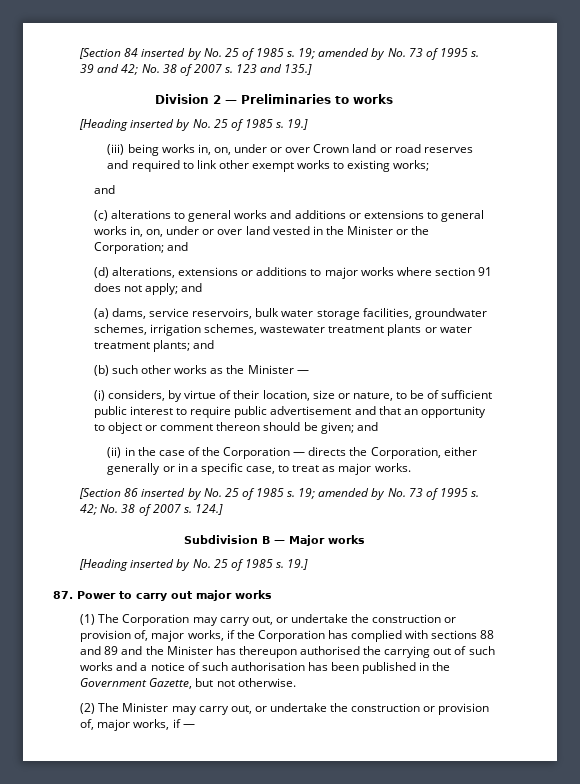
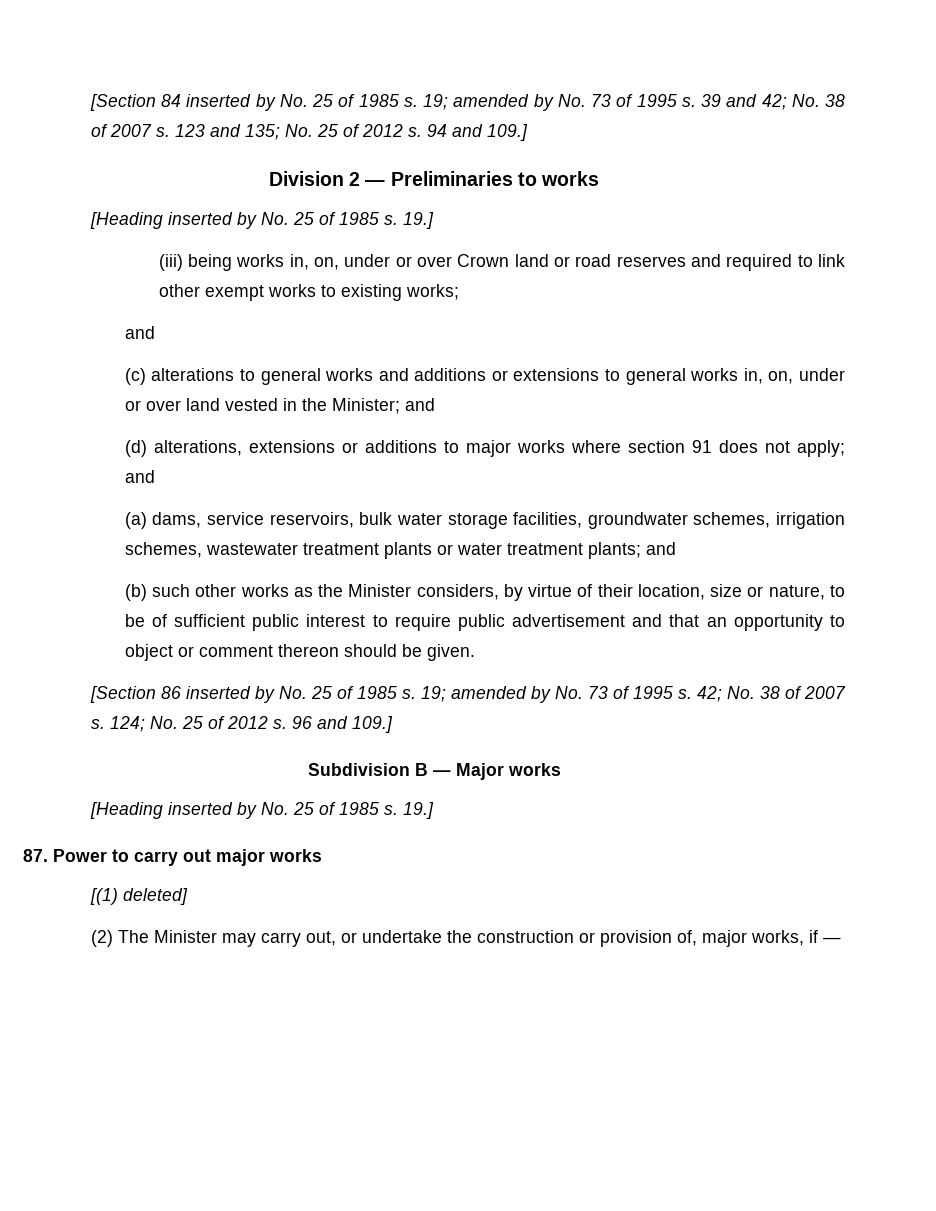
- 123 and 135.]
+ 123 and 135; No. 25 of 2012 s. 94 and 109.]
- (c) alterations to general works and additions or extensions to general works in, on, under or over land vested in the Minister or the Corporation; and
+ (c) alterations to general works and additions or extensions to general works in, on, under or over land vested in the Minister; and
- (b) such other works as the Minister —
- (i) considers, by virtue of their location, size or nature, to be of sufficient public interest to require public advertisement and that an opportunity to object or comment thereon should be given; and
- (ii) in the case of the Corporation — directs the Corporation, either generally or in a specific case, to treat as major works.
+ (b) such other works as the Minister considers, by virtue of their location, size or nature, to be of sufficient public interest to require public advertisement and that an opportunity to object or comment thereon should be given.
- 124.]
+ 124; No. 25 of 2012 s. 96 and 109.]
- (1) The Corporation may carry out, or undertake the construction or provision of, major works, if the Corporation has complied with sections 88 and 89 and the Minister has thereupon authorised the carrying out of such works and a notice of such authorisation has been published in the Government Gazette, but not otherwise.
+ [(1) deleted]

